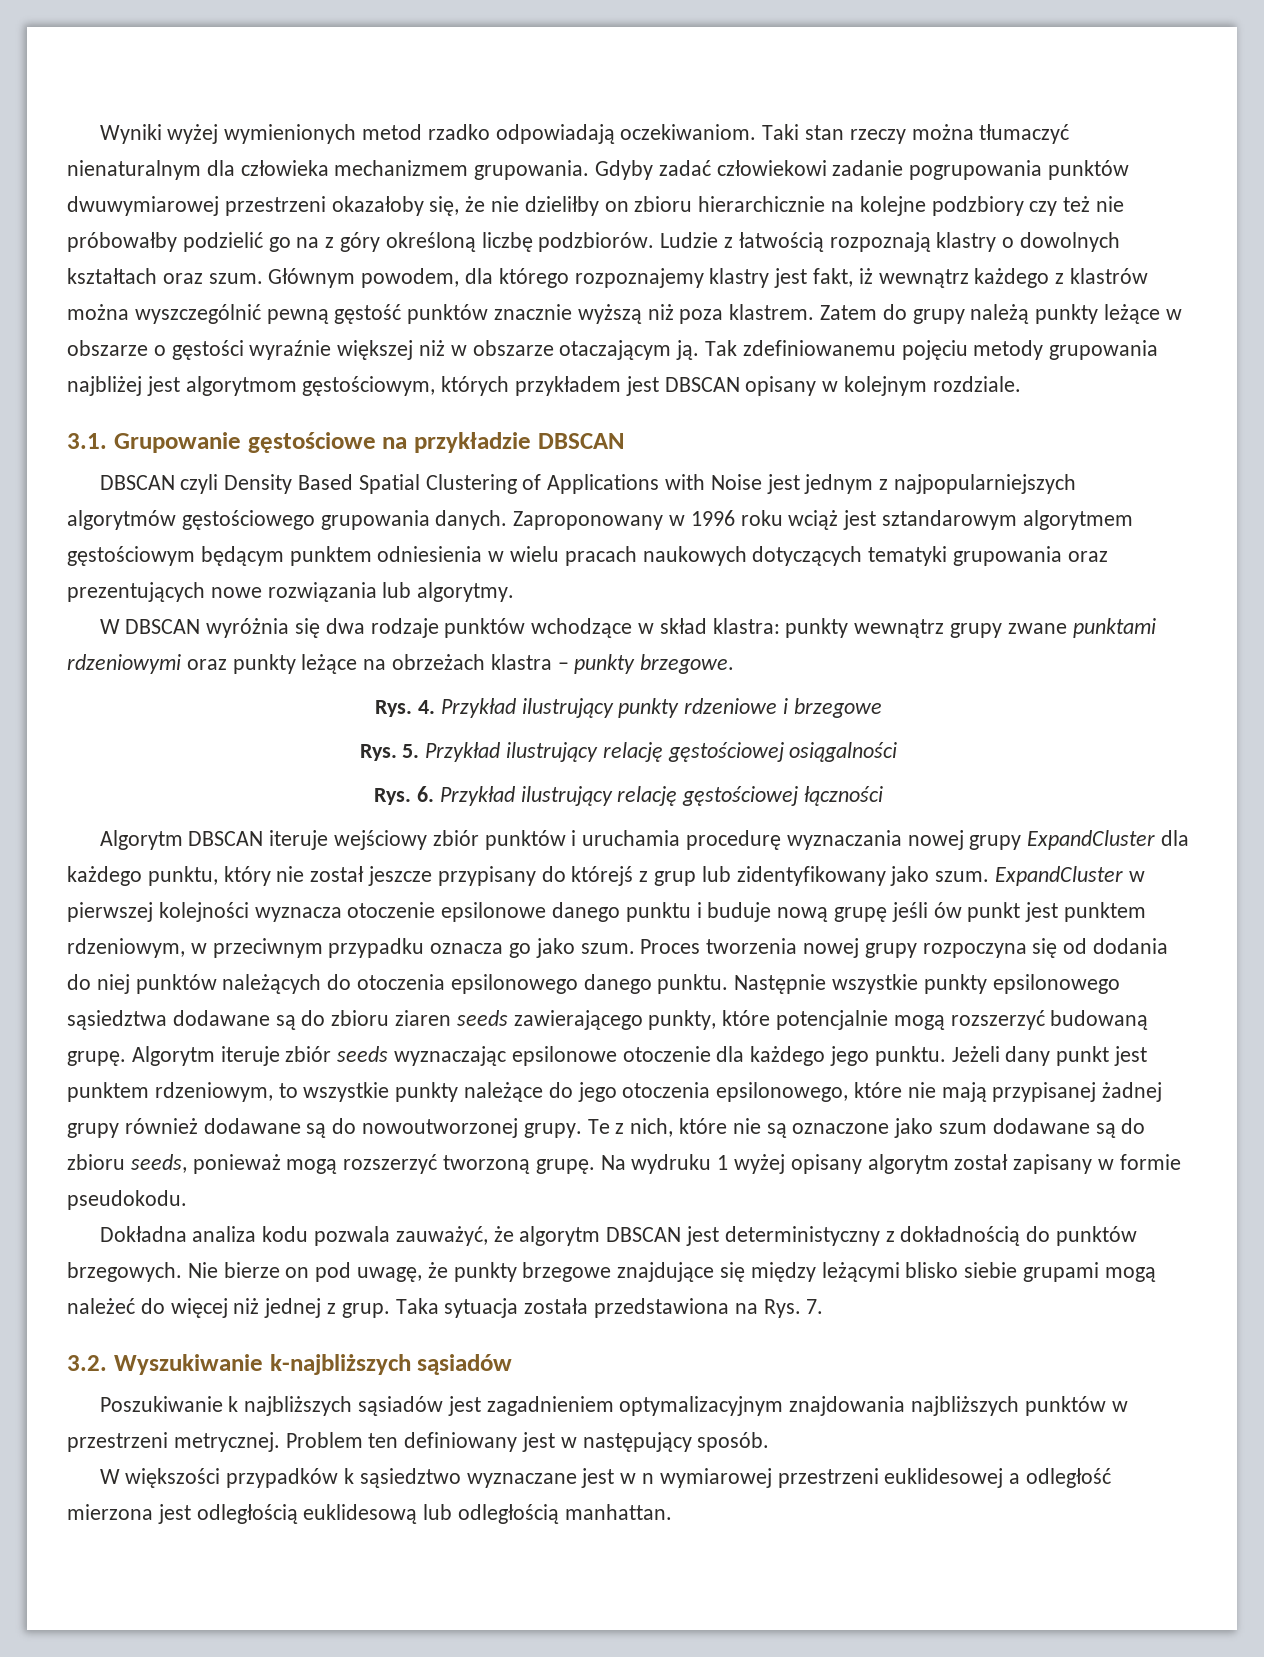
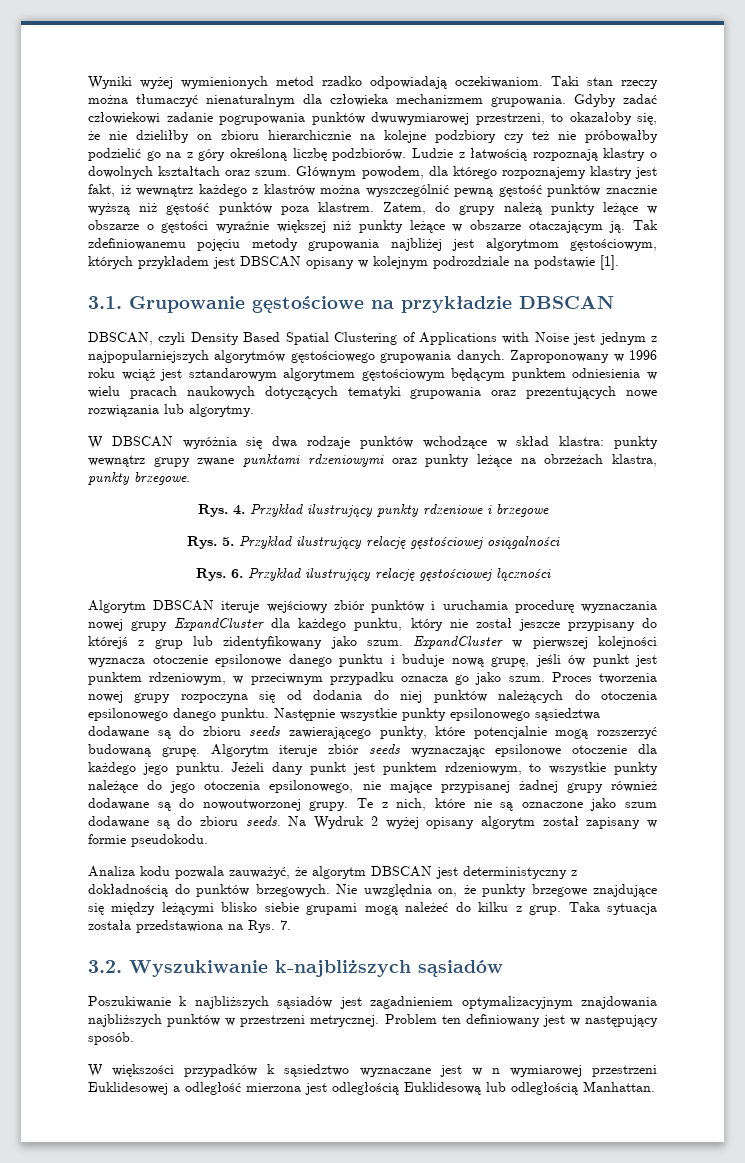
- Gdyby zadać człowiekowi zadanie pogrupowania punktów dwuwymiarowej przestrzeni okazałoby się, że nie dzieliłby on zbioru hierarchicznie na kolejne podzbiory czy też nie próbowałby podzielić go na z góry określoną liczbę podzbiorów.
+ Gdyby zadać człowiekowi zadanie pogrupowania punktów dwuwymiarowej przestrzeni, to okazałoby się, że nie dzieliłby on zbioru hierarchicznie na kolejne podzbiory czy też nie próbowałby podzielić go na z góry określoną liczbę podzbiorów.
- Głównym powodem, dla którego rozpoznajemy klastry jest fakt, iż wewnątrz każdego z klastrów można wyszczególnić pewną gęstość punktów znacznie wyższą niż poza klastrem.
+ Głównym powodem, dla którego rozpoznajemy klastry jest fakt, iż wewnątrz każdego z klastrów można wyszczególnić pewną gęstość punktów znacznie wyższą niż gęstość punktów poza klastrem.
- Zatem do grupy należą punkty leżące w obszarze o gęstości wyraźnie większej niż w obszarze otaczającym ją.
+ Zatem, do grupy należą punkty leżące w obszarze o gęstości wyraźnie większej niż punkty leżące w obszarze otaczającym ją.
- Tak zdefiniowanemu pojęciu metody grupowania najbliżej jest algorytmom gęstościowym, których przykładem jest DBSCAN opisany w kolejnym rozdziale.
+ Tak zdefiniowanemu pojęciu metody grupowania najbliżej jest algorytmom gęstościowym, których przykładem jest DBSCAN opisany w kolejnym podrozdziale na podstawie [1].
- DBSCAN czyli Density Based Spatial Clustering of Applications with Noise jest jednym z najpopularniejszych algorytmów gęstościowego grupowania danych.
+ DBSCAN, czyli Density Based Spatial Clustering of Applications with Noise jest jednym z najpopularniejszych algorytmów gęstościowego grupowania danych.
- W DBSCAN wyróżnia się dwa rodzaje punktów wchodzące w skład klastra: punkty wewnątrz grupy zwane punktami rdzeniowymi oraz punkty leżące na obrzeżach klastra – punkty brzegowe.
+ W DBSCAN wyróżnia się dwa rodzaje punktów wchodzące w skład klastra: punkty wewnątrz grupy zwane punktami rdzeniowymi oraz punkty leżące na obrzeżach klastra, punkty brzegowe.
- ExpandCluster w pierwszej kolejności wyznacza otoczenie epsilonowe danego punktu i buduje nową grupę jeśli ów punkt jest punktem rdzeniowym, w przeciwnym przypadku oznacza go jako szum.
+ ExpandCluster w pierwszej kolejności wyznacza otoczenie epsilonowe danego punktu i buduje nową grupę, jeśli ów punkt jest punktem rdzeniowym, w przeciwnym przypadku oznacza go jako szum.
- Następnie wszystkie punkty epsilonowego sąsiedztwa dodawane są do zbioru ziaren seeds zawierającego punkty, które potencjalnie mogą rozszerzyć budowaną grupę.
+ Następnie wszystkie punkty epsilonowego sąsiedztwa dodawane są do zbioru seeds zawierającego punkty, które potencjalnie mogą rozszerzyć budowaną grupę.
- Jeżeli dany punkt jest punktem rdzeniowym, to wszystkie punkty należące do jego otoczenia epsilonowego, które nie mają przypisanej żadnej grupy również dodawane są do nowoutworzonej grupy.
+ Jeżeli dany punkt jest punktem rdzeniowym, to wszystkie punkty należące do jego otoczenia epsilonowego, nie mające przypisanej żadnej grupy również dodawane są do nowoutworzonej grupy.
- Te z nich, które nie są oznaczone jako szum dodawane są do zbioru seeds, ponieważ mogą rozszerzyć tworzoną grupę. Na wydruku 1 wyżej opisany algorytm został zapisany w formie pseudokodu.
+ Te z nich, które nie są oznaczone jako szum dodawane są do zbioru seeds. Na Wydruk 2 wyżej opisany algorytm został zapisany w formie pseudokodu.
- Dokładna analiza kodu pozwala zauważyć, że algorytm DBSCAN jest deterministyczny z dokładnością do punktów brzegowych.
+ Analiza kodu pozwala zauważyć, że algorytm DBSCAN jest deterministyczny z dokładnością do punktów brzegowych.
- Nie bierze on pod uwagę, że punkty brzegowe znajdujące się między leżącymi blisko siebie grupami mogą należeć do więcej niż jednej z grup.
+ Nie uwzględnia on, że punkty brzegowe znajdujące się między leżącymi blisko siebie grupami mogą należeć do kilku z grup.
- W większości przypadków k sąsiedztwo wyznaczane jest w n wymiarowej przestrzeni euklidesowej a odległość mierzona jest odległością euklidesową lub odległością manhattan.
+ W większości przypadków k sąsiedztwo wyznaczane jest w n wymiarowej przestrzeni Euklidesowej a odległość mierzona jest odległością Euklidesową lub odległością Manhattan.

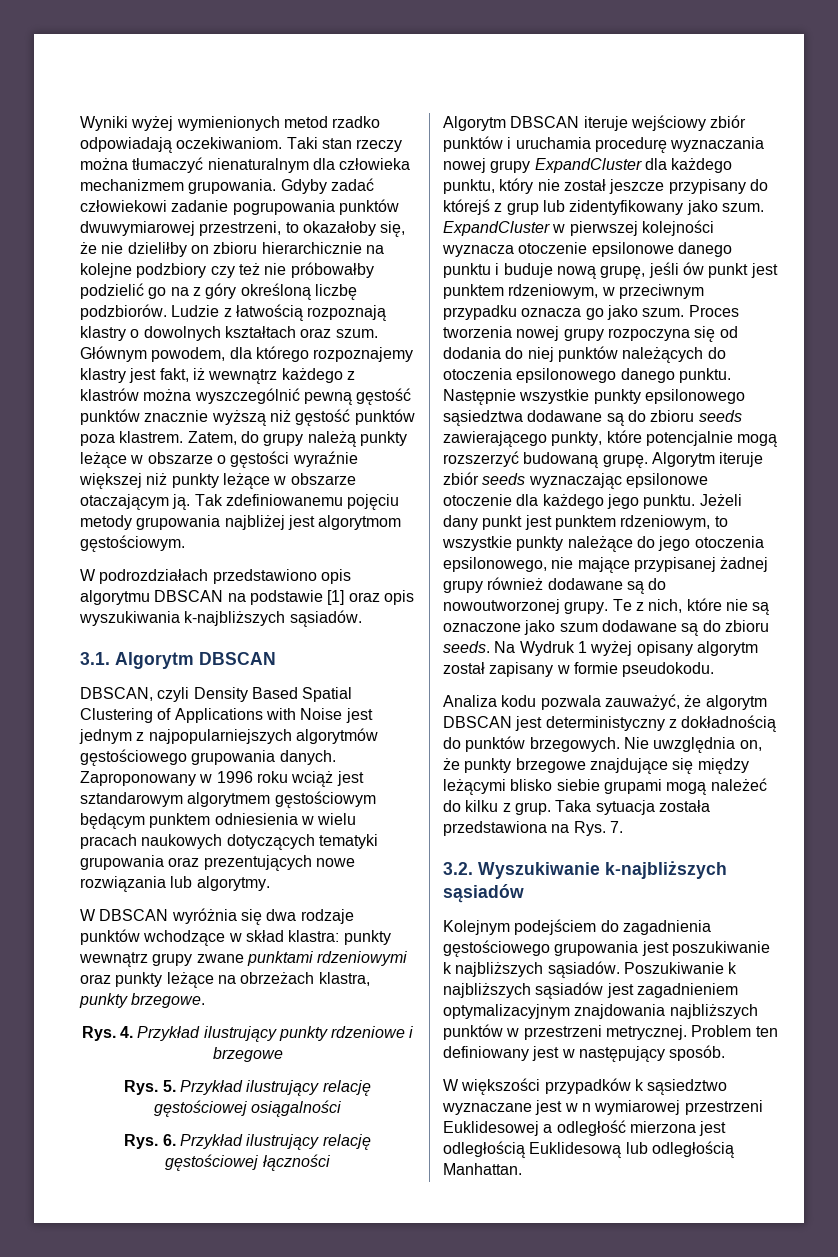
- Tak zdefiniowanemu pojęciu metody grupowania najbliżej jest algorytmom gęstościowym, których przykładem jest DBSCAN opisany w kolejnym podrozdziale na podstawie [1].
- 3.1. Grupowanie gęstościowe na przykładzie DBSCAN
+ Tak zdefiniowanemu pojęciu metody grupowania najbliżej jest algorytmom gęstościowym.
+ W podrozdziałach przedstawiono opis algorytmu DBSCAN na podstawie [1] oraz opis wyszukiwania k-najbliższych sąsiadów.
+ 3.1. Algorytm DBSCAN
- Na Wydruk 2 wyżej opisany algorytm został zapisany w formie pseudokodu.
+ Na Wydruk 1 wyżej opisany algorytm został zapisany w formie pseudokodu.
+ Kolejnym podejściem do zagadnienia gęstościowego grupowania jest poszukiwanie k najbliższych sąsiadów.

